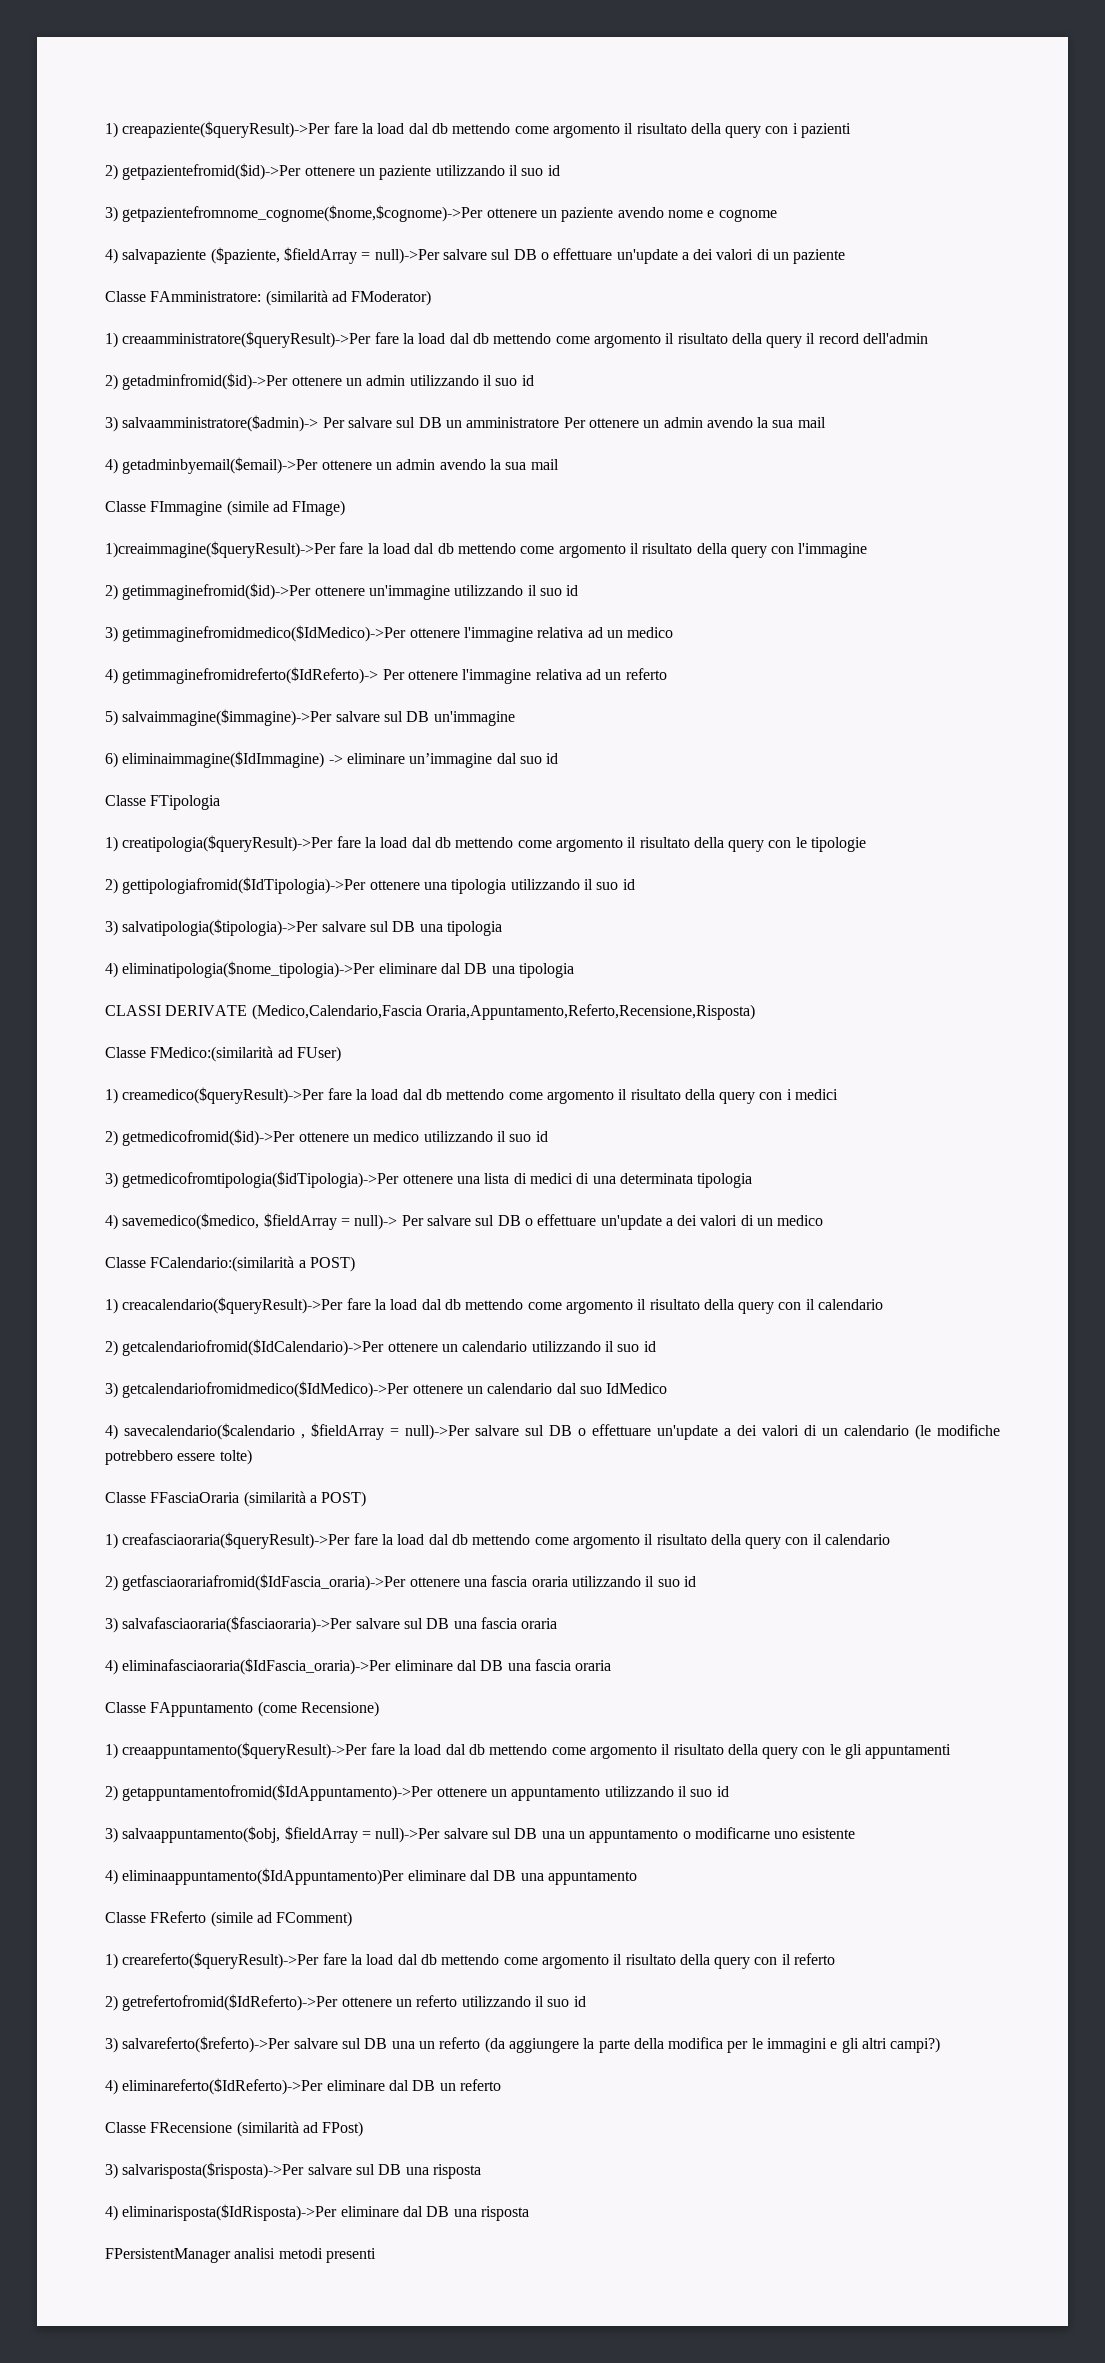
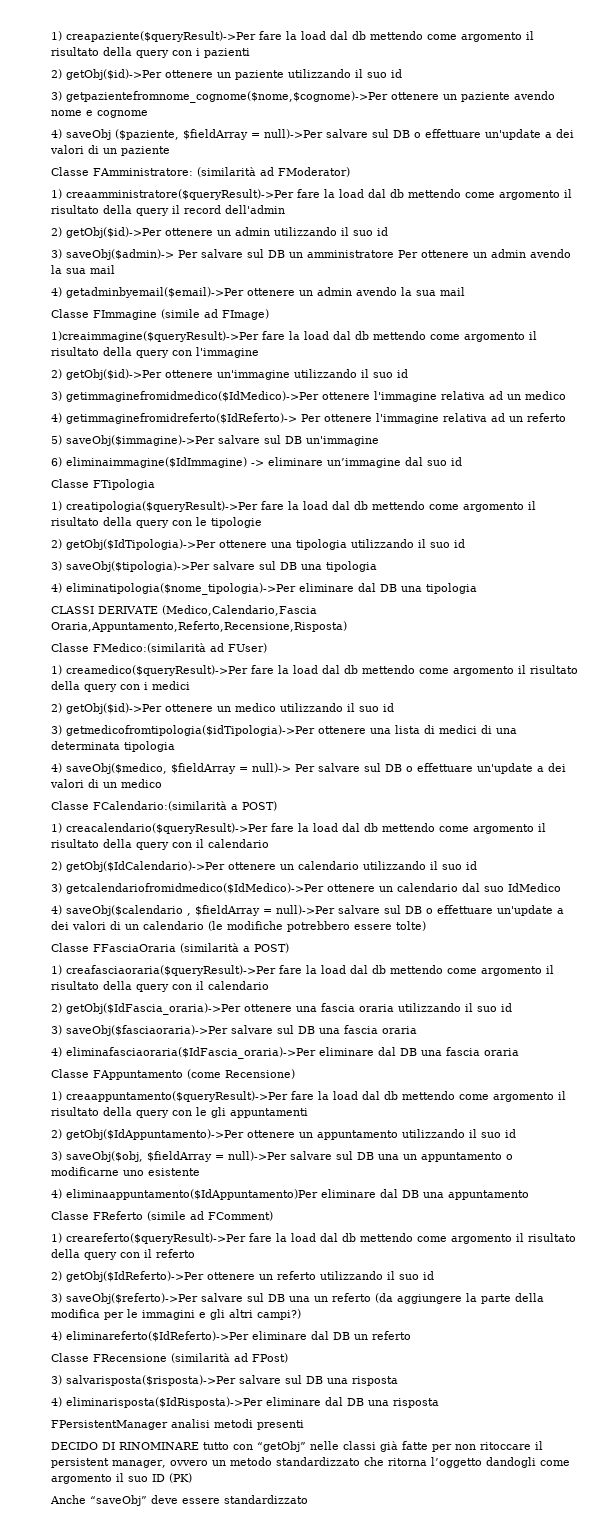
- 2) getpazientefromid($id)->Per ottenere un paziente utilizzando il suo id
+ 2) getObj($id)->Per ottenere un paziente utilizzando il suo id
- 4) salvapaziente ($paziente, $fieldArray = null)->Per salvare sul DB o effettuare un'update a dei valori di un paziente
+ 4) saveObj ($paziente, $fieldArray = null)->Per salvare sul DB o effettuare un'update a dei valori di un paziente
- 2) getadminfromid($id)->Per ottenere un admin utilizzando il suo id
+ 2) getObj($id)->Per ottenere un admin utilizzando il suo id
- 3) salvaamministratore($admin)-> Per salvare sul DB un amministratore Per ottenere un admin avendo la sua mail
+ 3) saveObj($admin)-> Per salvare sul DB un amministratore Per ottenere un admin avendo la sua mail
- 2) getimmaginefromid($id)->Per ottenere un'immagine utilizzando il suo id
+ 2) getObj($id)->Per ottenere un'immagine utilizzando il suo id
- 5) salvaimmagine($immagine)->Per salvare sul DB un'immagine
+ 5) saveObj($immagine)->Per salvare sul DB un'immagine
- 2) gettipologiafromid($IdTipologia)->Per ottenere una tipologia utilizzando il suo id
+ 2) getObj($IdTipologia)->Per ottenere una tipologia utilizzando il suo id
- 3) salvatipologia($tipologia)->Per salvare sul DB una tipologia
+ 3) saveObj($tipologia)->Per salvare sul DB una tipologia
- 2) getmedicofromid($id)->Per ottenere un medico utilizzando il suo id
+ 2) getObj($id)->Per ottenere un medico utilizzando il suo id
- 4) savemedico($medico, $fieldArray = null)-> Per salvare sul DB o effettuare un'update a dei valori di un medico
+ 4) saveObj($medico, $fieldArray = null)-> Per salvare sul DB o effettuare un'update a dei valori di un medico
- 2) getcalendariofromid($IdCalendario)->Per ottenere un calendario utilizzando il suo id
+ 2) getObj($IdCalendario)->Per ottenere un calendario utilizzando il suo id
- 4) savecalendario($calendario , $fieldArray = null)->Per salvare sul DB o effettuare un'update a dei valori di un calendario (le modifiche potrebbero essere tolte)
+ 4) saveObj($calendario , $fieldArray = null)->Per salvare sul DB o effettuare un'update a dei valori di un calendario (le modifiche potrebbero essere tolte)
- 2) getfasciaorariafromid($IdFascia_oraria)->Per ottenere una fascia oraria utilizzando il suo id
+ 2) getObj($IdFascia_oraria)->Per ottenere una fascia oraria utilizzando il suo id
- 3) salvafasciaoraria($fasciaoraria)->Per salvare sul DB una fascia oraria
+ 3) saveObj($fasciaoraria)->Per salvare sul DB una fascia oraria
- 2) getappuntamentofromid($IdAppuntamento)->Per ottenere un appuntamento utilizzando il suo id
+ 2) getObj($IdAppuntamento)->Per ottenere un appuntamento utilizzando il suo id
- 3) salvaappuntamento($obj, $fieldArray = null)->Per salvare sul DB una un appuntamento o modificarne uno esistente
+ 3) saveObj($obj, $fieldArray = null)->Per salvare sul DB una un appuntamento o modificarne uno esistente
- 2) getrefertofromid($IdReferto)->Per ottenere un referto utilizzando il suo id
+ 2) getObj($IdReferto)->Per ottenere un referto utilizzando il suo id
- 3) salvareferto($referto)->Per salvare sul DB una un referto (da aggiungere la parte della modifica per le immagini e gli altri campi?)
+ 3) saveObj($referto)->Per salvare sul DB una un referto (da aggiungere la parte della modifica per le immagini e gli altri campi?)
+ DECIDO DI RINOMINARE tutto con “getObj” nelle classi già fatte per non ritoccare il persistent manager, ovvero un metodo standardizzato che ritorna l’oggetto dandogli come argomento il suo ID (PK)
+ Anche “saveObj” deve essere standardizzato

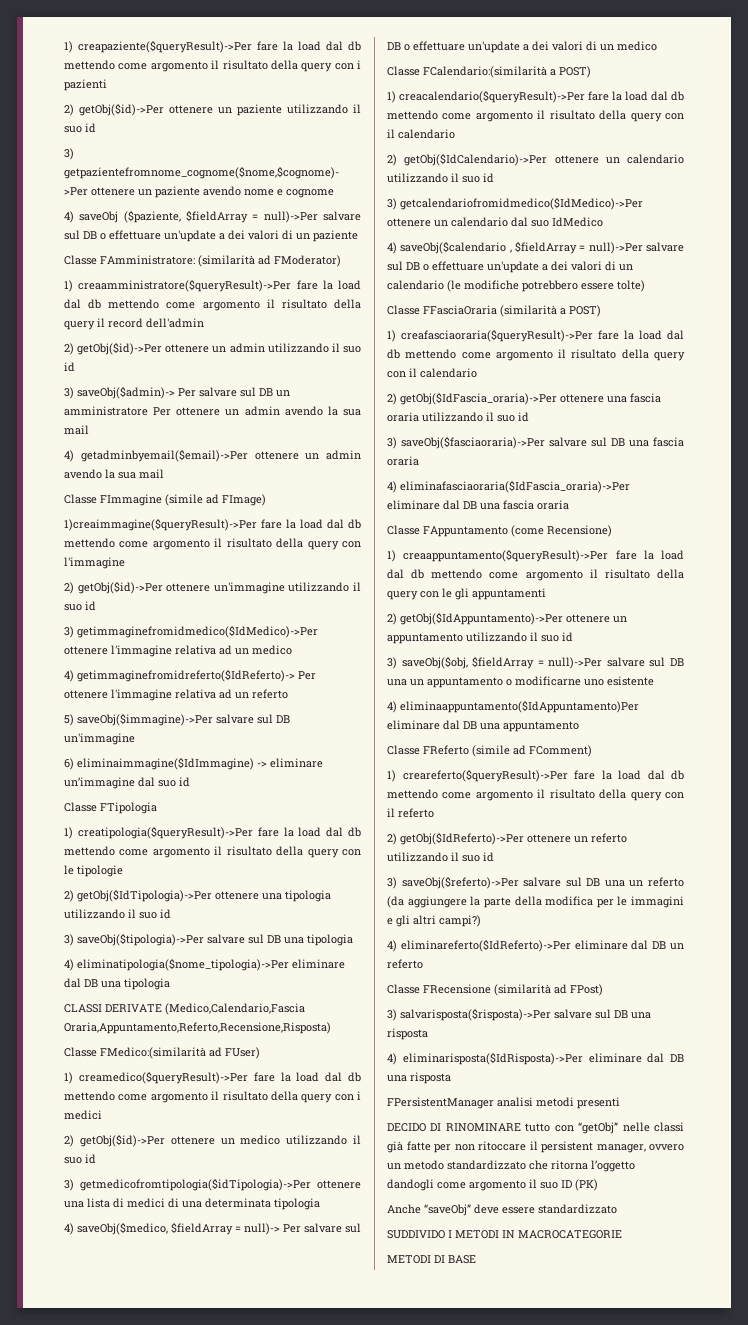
+ SUDDIVIDO I METODI IN MACROCATEGORIE
+ METODI DI BASE

